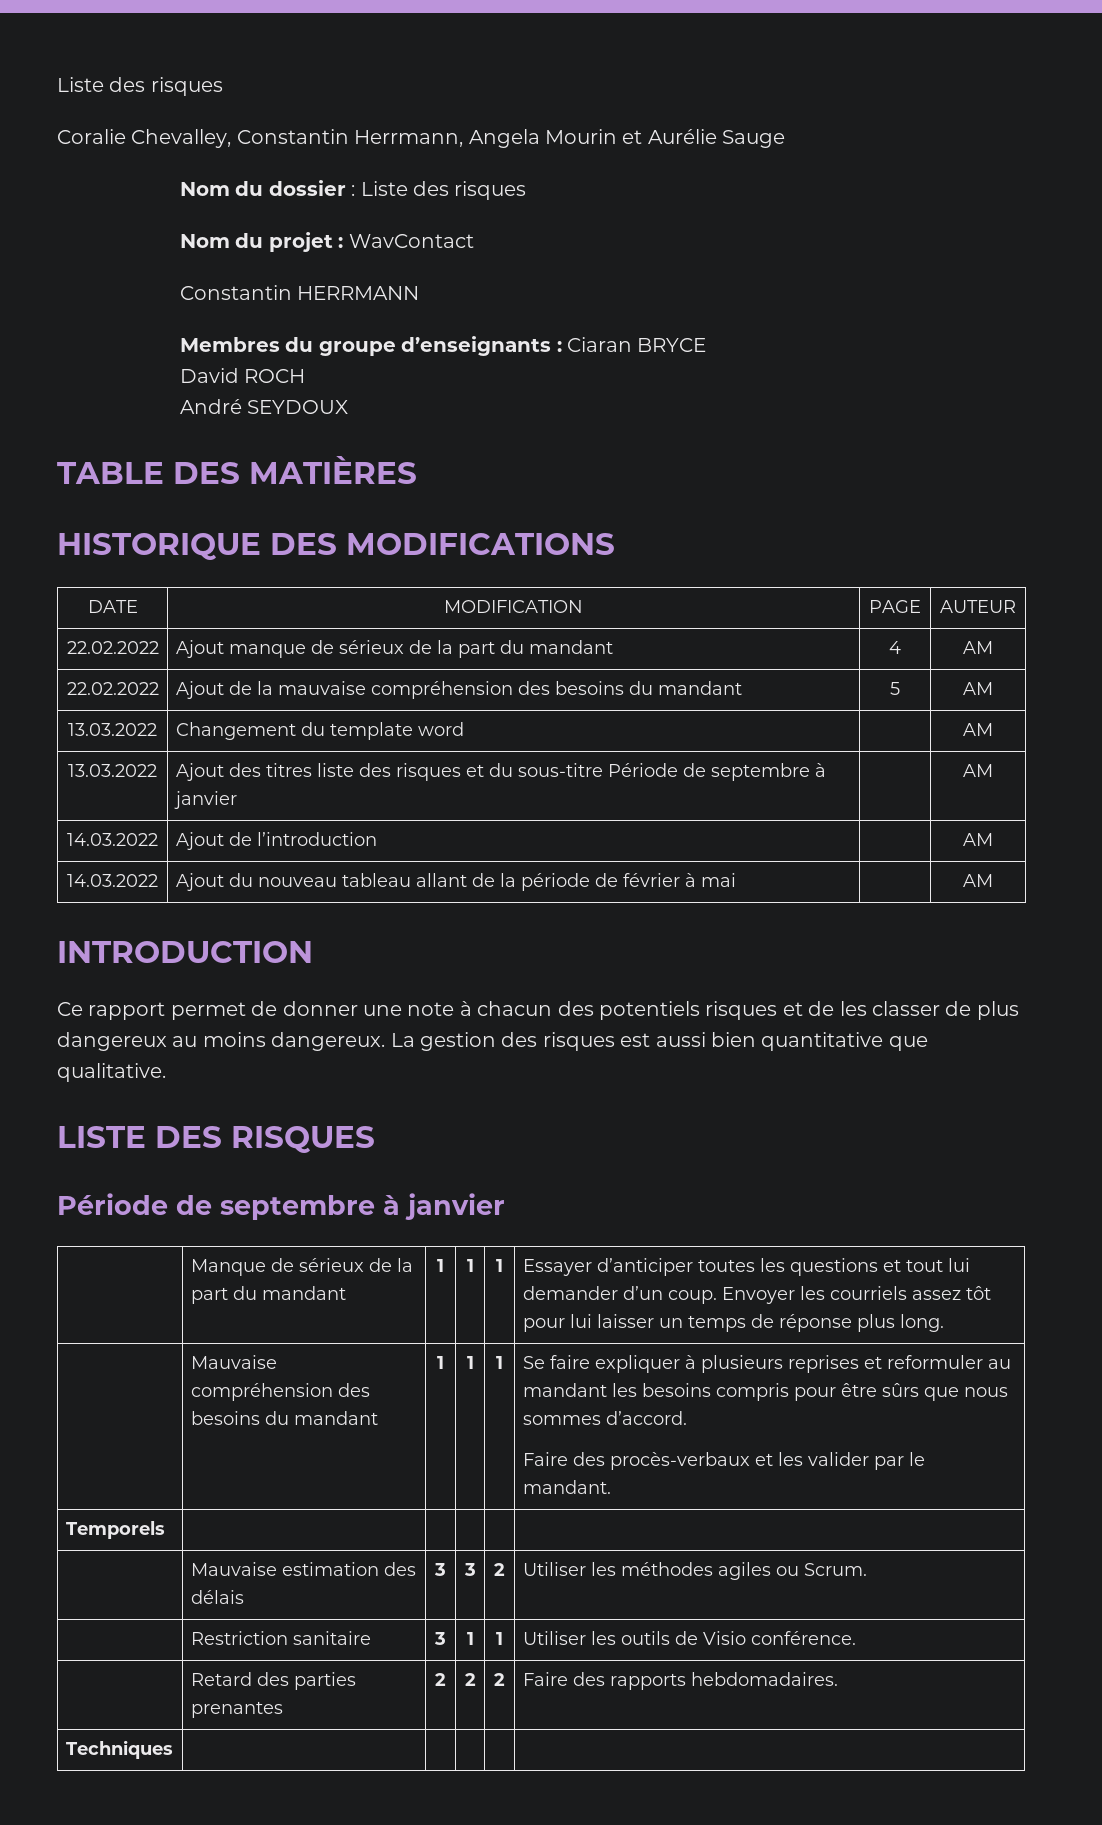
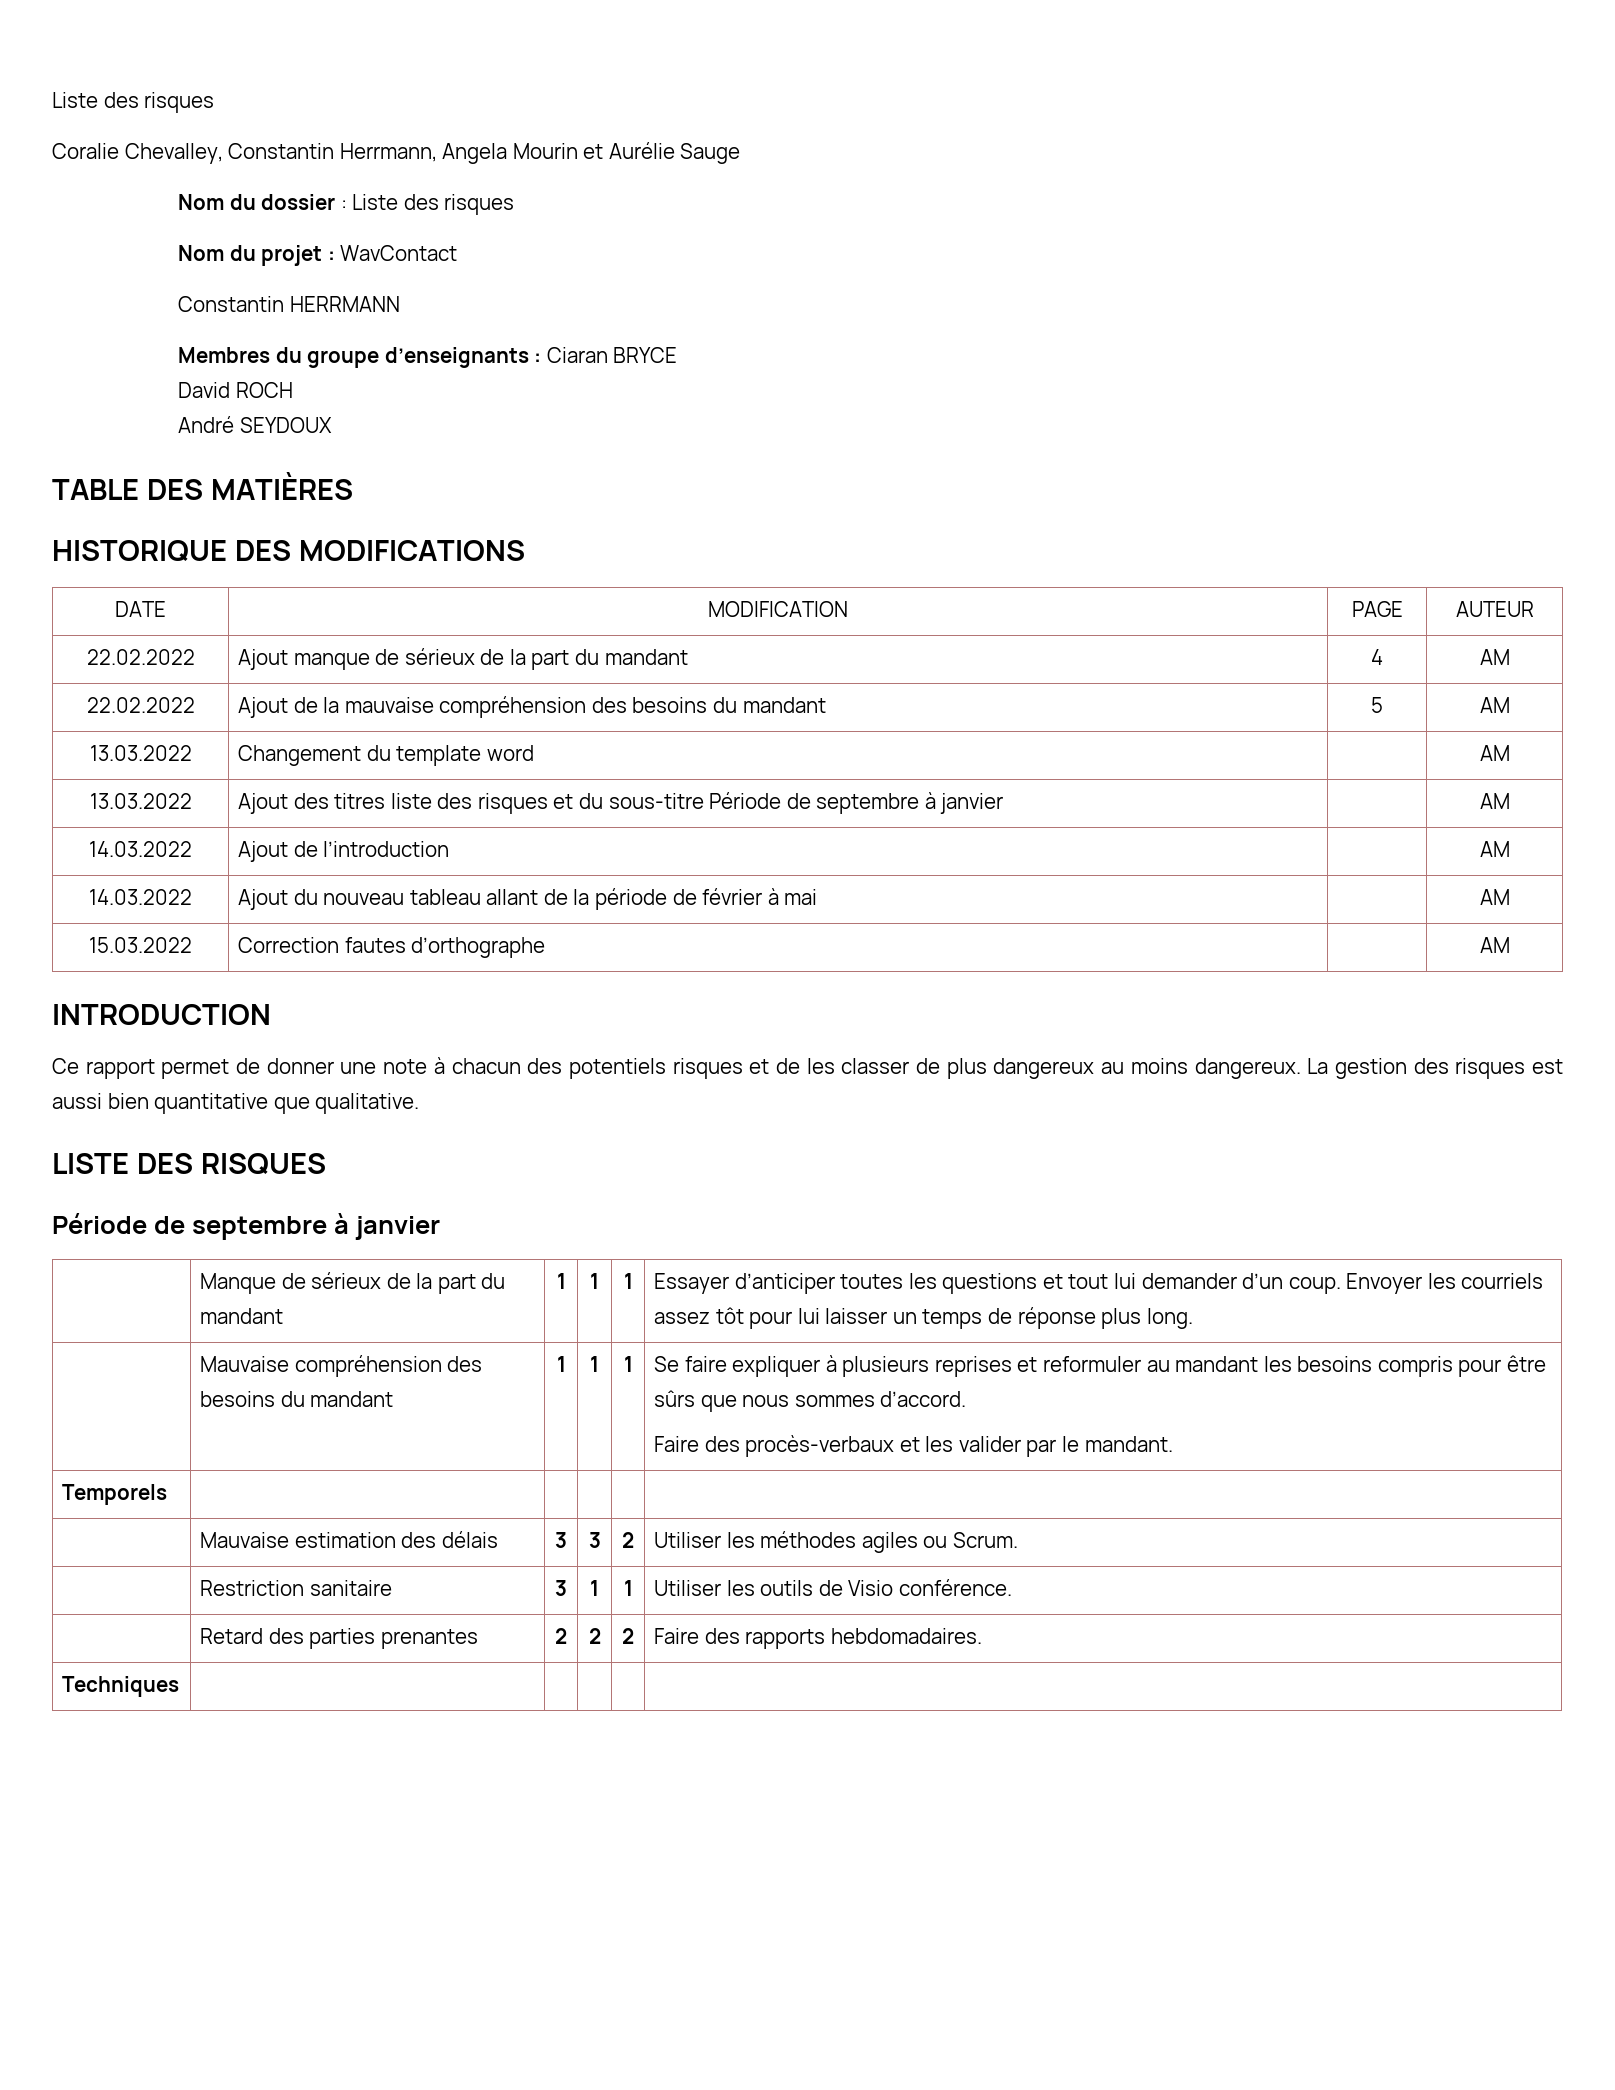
+ 15.03.2022 | Correction fautes d’orthographe | | AM

